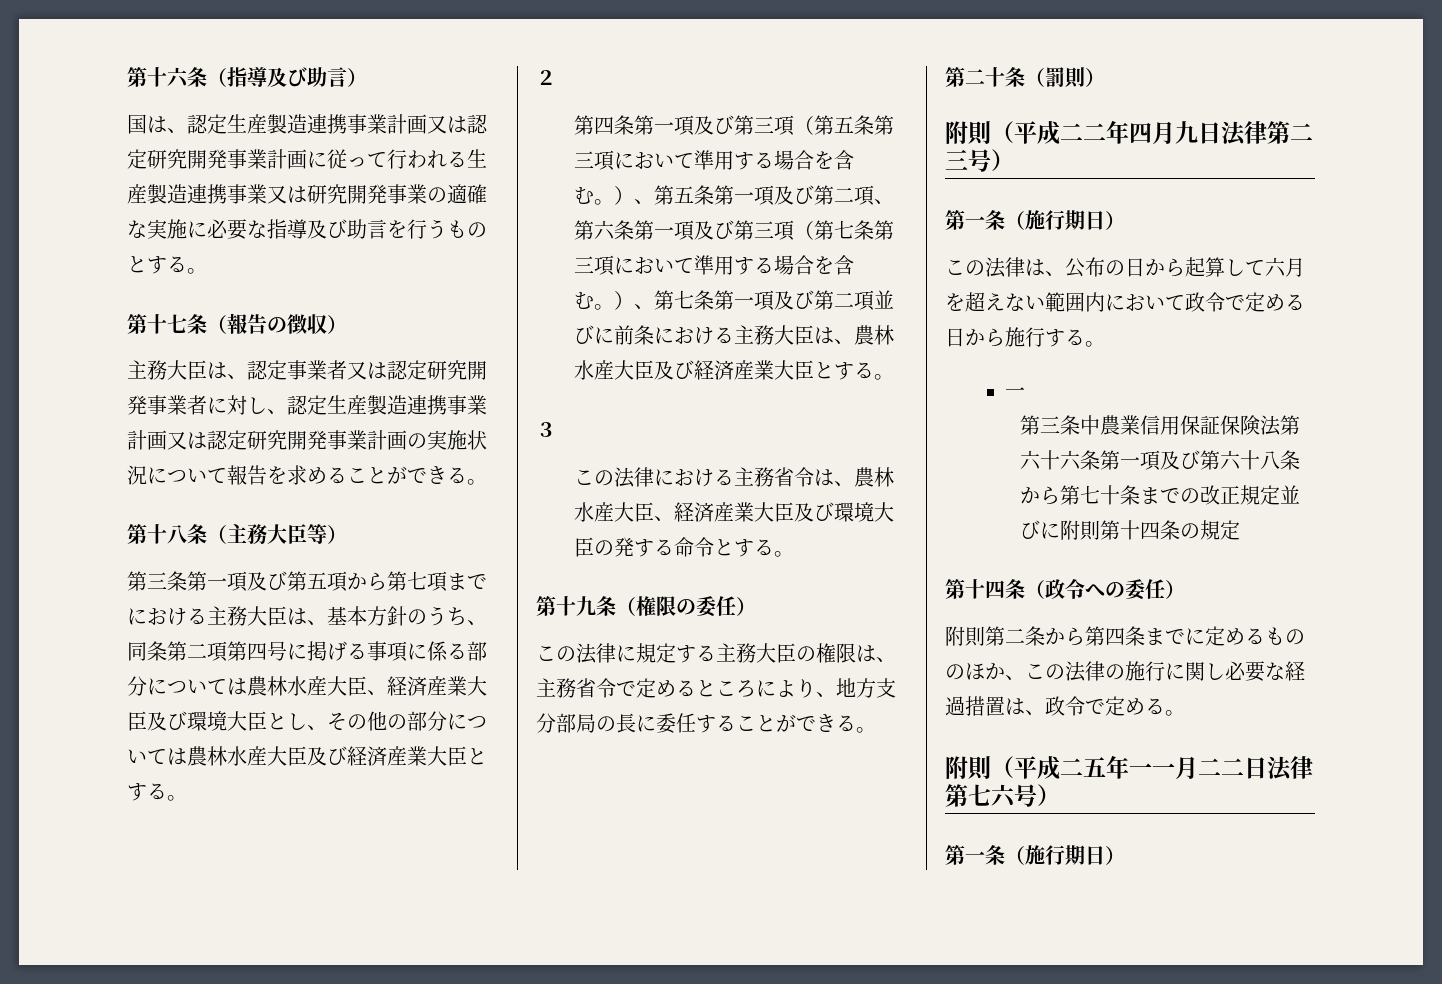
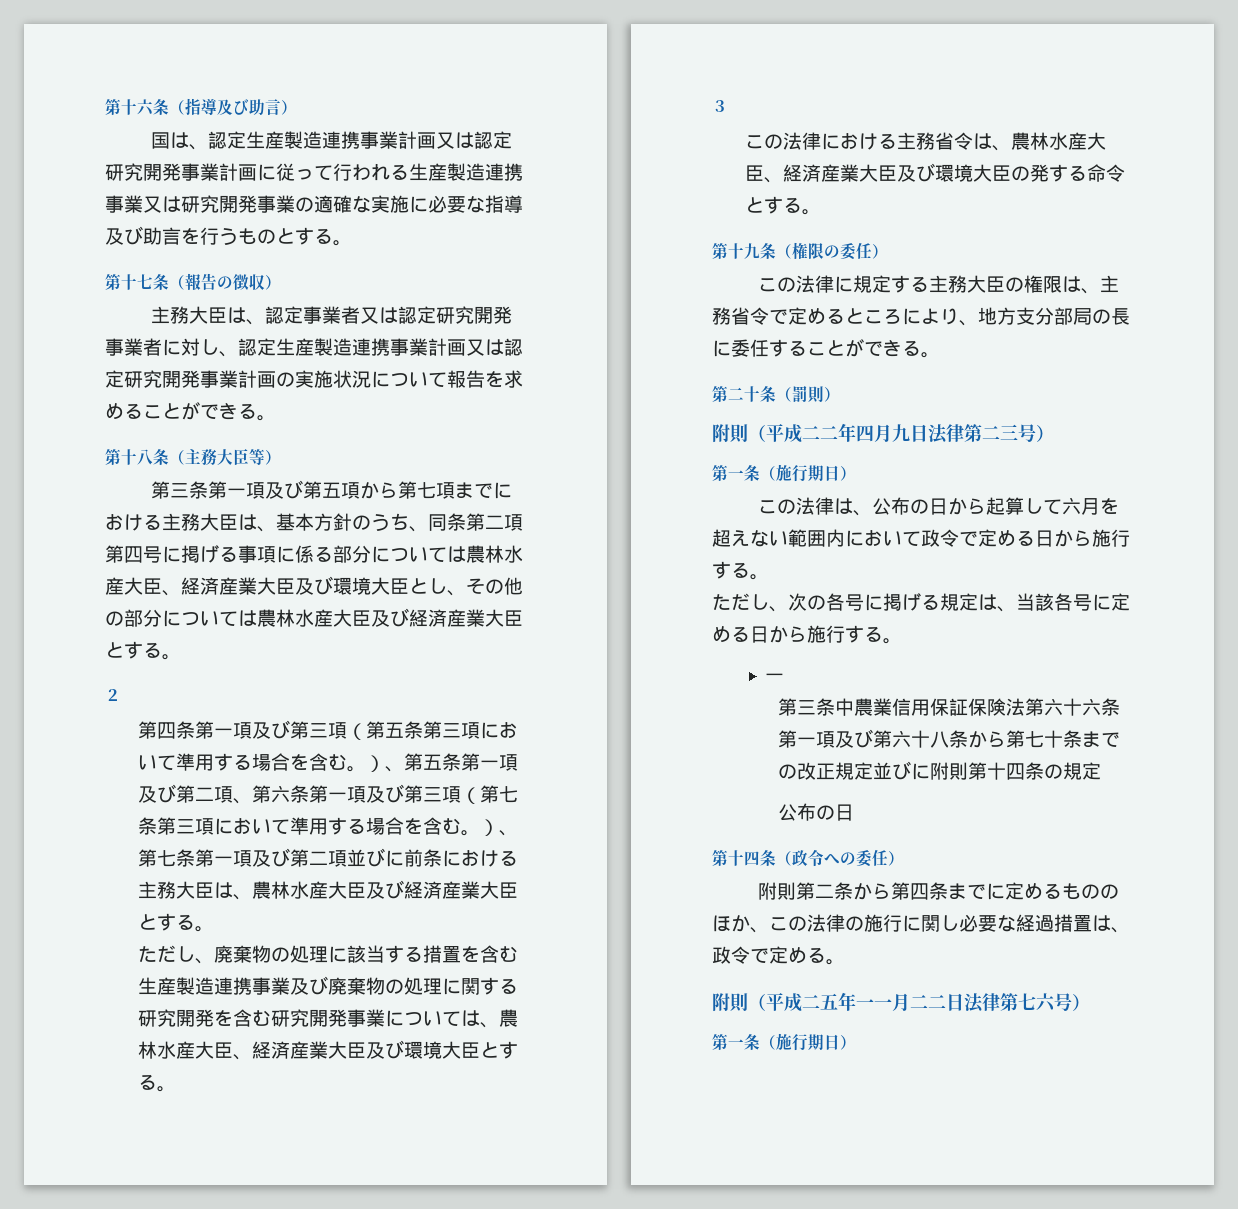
+ ただし、廃棄物の処理に該当する措置を含む生産製造連携事業及び廃棄物の処理に関する研究開発を含む研究開発事業については、農林水産大臣、経済産業大臣及び環境大臣とする。
+ ただし、次の各号に掲げる規定は、当該各号に定める日から施行する。
  第三条中農業信用保証保険法第六十六条第一項及び第六十八条から第七十条までの改正規定並びに附則第十四条の規定
+ 公布の日

